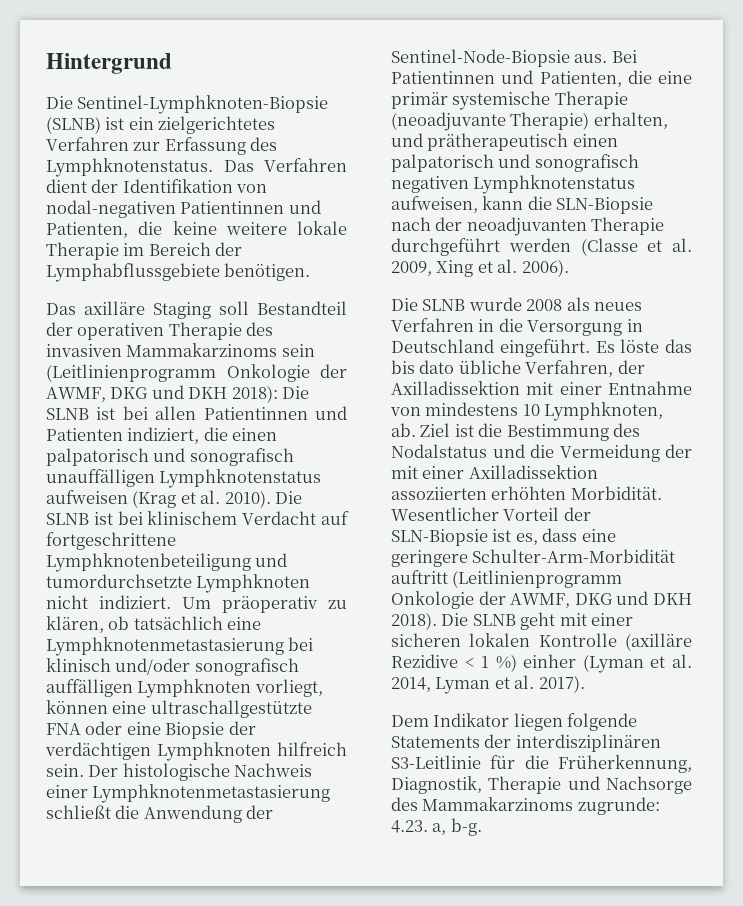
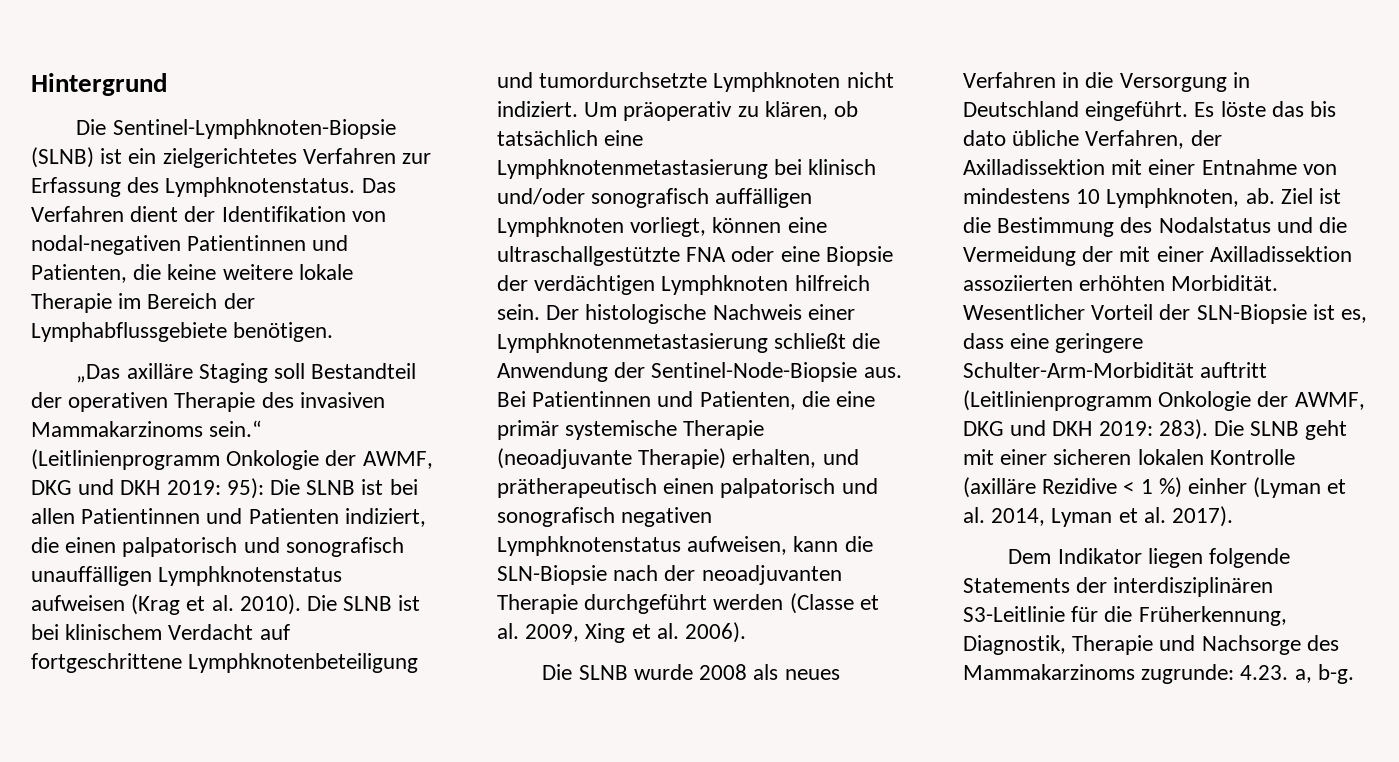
- Das axilläre Staging soll Bestandteil der operativen Therapie des invasiven Mammakarzinoms sein (Leitlinienprogramm Onkologie der AWMF, DKG und DKH 2018): Die SLNB ist bei allen Patientinnen und Patienten indiziert, die einen palpatorisch und sonografisch unauffälligen Lymphknotenstatus aufweisen (Krag et al. 2010).
+ „Das axilläre Staging soll Bestandteil der operativen Therapie des invasiven Mammakarzinoms sein.“ (Leitlinienprogramm Onkologie der AWMF, DKG und DKH 2019: 95): Die SLNB ist bei allen Patientinnen und Patienten indiziert, die einen palpatorisch und sonografisch unauffälligen Lymphknotenstatus aufweisen (Krag et al. 2010).
- Wesentlicher Vorteil der SLN-Biopsie ist es, dass eine geringere Schulter-Arm-Morbidität auftritt (Leitlinienprogramm Onkologie der AWMF, DKG und DKH 2018).
+ Wesentlicher Vorteil der SLN-Biopsie ist es, dass eine geringere Schulter-Arm-Morbidität auftritt (Leitlinienprogramm Onkologie der AWMF, DKG und DKH 2019: 283).

